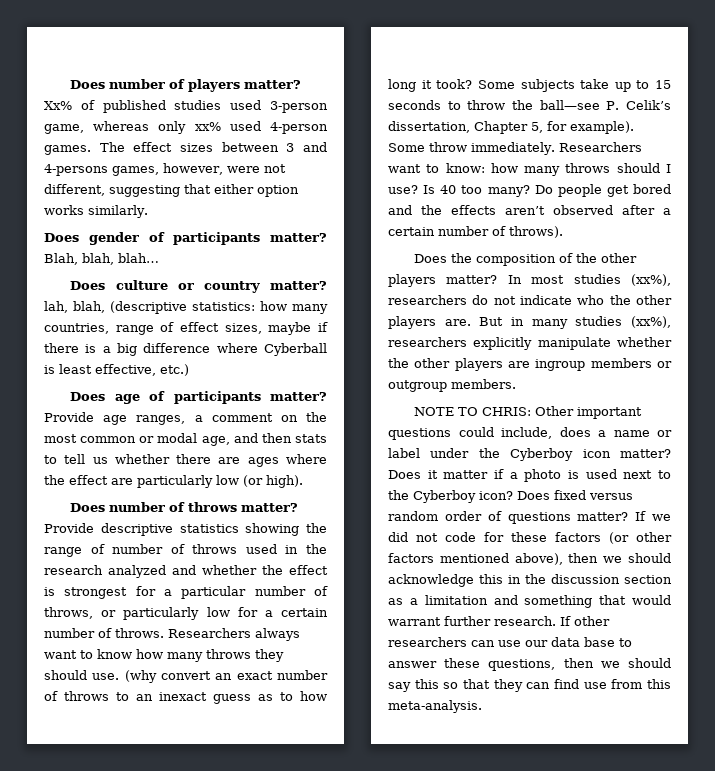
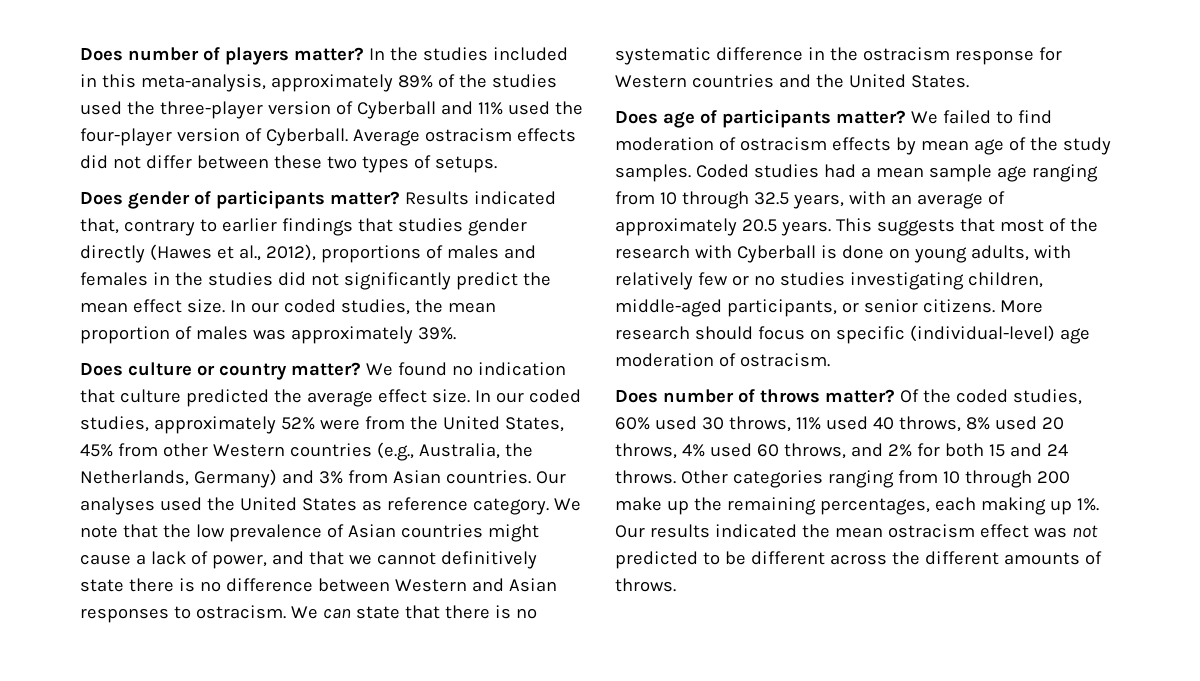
- Xx% of published studies used 3-person game, whereas only xx% used 4-person games. The effect sizes between 3 and 4-persons games, however, were not different, suggesting that either option works similarly.
+ In the studies included in this meta-analysis, approximately 89% of the studies used the three-player version of Cyberball and 11% used the four-player version of Cyberball. Average ostracism effects did not differ between these two types of setups.
- Blah, blah, blah…
+ Results indicated that, contrary to earlier findings that studies gender directly (Hawes et al., 2012), proportions of males and females in the studies did not significantly predict the mean effect size. In our coded studies, the mean proportion of males was approximately 39%.
- Does culture or country matter? lah, blah, (descriptive statistics: how many countries, range of effect sizes, maybe if there is a big difference where Cyberball is least effective, etc.)
+ Does culture or country matter? We found no indication that culture predicted the average effect size. In our coded studies, approximately 52% were from the United States, 45% from other Western countries (e.g., Australia, the Netherlands, Germany) and 3% from Asian countries. Our analyses used the United States as reference category. We note that the low prevalence of Asian countries might cause a lack of power, and that we cannot definitively state there is no difference between Western and Asian responses to ostracism. We can state that there is no systematic difference in the ostracism response for Western countries and the United States.
- Provide age ranges, a comment on the most common or modal age, and then stats to tell us whether there are ages where the effect are particularly low (or high).
+ We failed to find moderation of ostracism effects by mean age of the study samples. Coded studies had a mean sample age ranging from 10 through 32.5 years, with an average of approximately 20.5 years. This suggests that most of the research with Cyberball is done on young adults, with relatively few or no studies investigating children, middle-aged participants, or senior citizens. More research should focus on specific (individual-level) age moderation of ostracism.
- Provide descriptive statistics showing the range of number of throws used in the research analyzed and whether the effect is strongest for a particular number of throws, or particularly low for a certain number of throws. Researchers always want to know how many throws they should use. (why convert an exact number of throws to an inexact guess as to how long it took? Some subjects take up to 15 seconds to throw the ball—see P. Celik’s dissertation, Chapter 5, for example). Some throw immediately. Researchers want to know: how many throws should I use? Is 40 too many? Do people get bored and the effects aren’t observed after a certain number of throws).
- Does the composition of the other players matter? In most studies (xx%), researchers do not indicate who the other players are. But in many studies (xx%), researchers explicitly manipulate whether the other players are ingroup members or outgroup members.
- NOTE TO CHRIS: Other important questions could include, does a name or label under the Cyberboy icon matter? Does it matter if a photo is used next to the Cyberboy icon? Does fixed versus random order of questions matter? If we did not code for these factors (or other factors mentioned above), then we should acknowledge this in the discussion section as a limitation and something that would warrant further research. If other researchers can use our data base to answer these questions, then we should say this so that they can find use from this meta-analysis.
+ Of the coded studies, 60% used 30 throws, 11% used 40 throws, 8% used 20 throws, 4% used 60 throws, and 2% for both 15 and 24 throws. Other categories ranging from 10 through 200 make up the remaining percentages, each making up 1%. Our results indicated the mean ostracism effect was not predicted to be different across the different amounts of throws.

